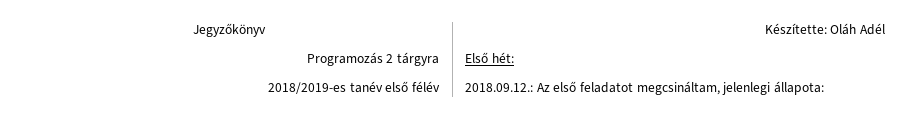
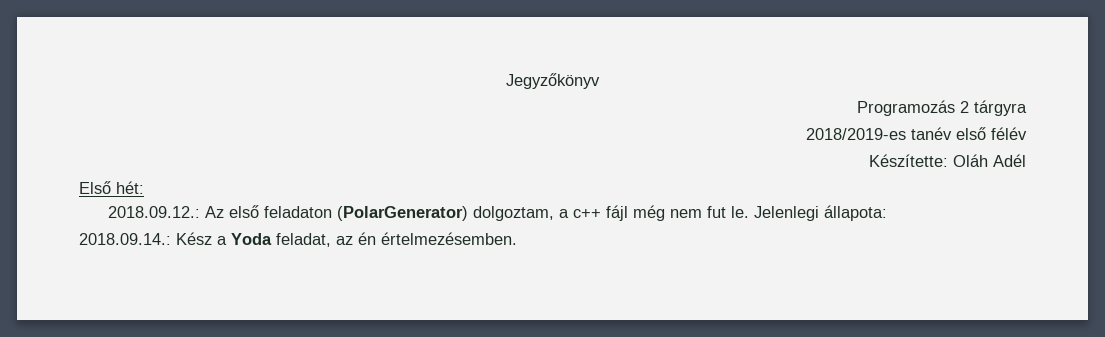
- 2018.09.12.: Az első feladatot megcsináltam, jelenlegi állapota:
+ 2018.09.12.: Az első feladaton (PolarGenerator) dolgoztam, a c++ fájl még nem fut le. Jelenlegi állapota:
+ 2018.09.14.: Kész a Yoda feladat, az én értelmezésemben.

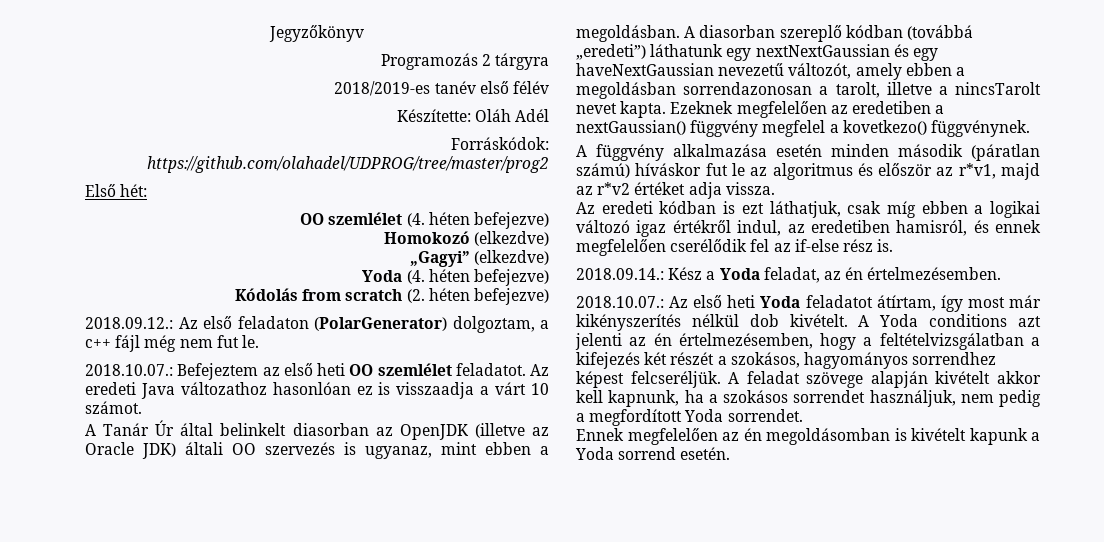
+ Forráskódok: https://github.com/olahadel/UDPROG/tree/master/prog2
+ OO szemlélet (4. héten befejezve)
+ Homokozó (elkezdve)
+ „Gagyi” (elkezdve)
+ Yoda (4. héten befejezve)
+ Kódolás from scratch (2. héten befejezve)
- 2018.09.12.: Az első feladaton (PolarGenerator) dolgoztam, a c++ fájl még nem fut le. Jelenlegi állapota:
+ 2018.09.12.: Az első feladaton (PolarGenerator) dolgoztam, a c++ fájl még nem fut le.
+ 2018.10.07.: Befejeztem az első heti OO szemlélet feladatot. Az eredeti Java változathoz hasonlóan ez is visszaadja a várt 10 számot.
+ A Tanár Úr által belinkelt diasorban az OpenJDK (illetve az Oracle JDK) általi OO szervezés is ugyanaz, mint ebben a megoldásban. A diasorban szereplő kódban (továbbá „eredeti”) láthatunk egy nextNextGaussian és egy haveNextGaussian nevezetű változót, amely ebben a megoldásban sorrendazonosan a tarolt, illetve a nincsTarolt nevet kapta. Ezeknek megfelelően az eredetiben a nextGaussian() függvény megfelel a kovetkezo() függvénynek.
+ A függvény alkalmazása esetén minden második (páratlan számú) híváskor fut le az algoritmus és először az r*v1, majd az r*v2 értéket adja vissza.
+ Az eredeti kódban is ezt láthatjuk, csak míg ebben a logikai változó igaz értékről indul, az eredetiben hamisról, és ennek megfelelően cserélődik fel az if-else rész is.
+ 2018.10.07.: Az első heti Yoda feladatot átírtam, így most már kikényszerítés nélkül dob kivételt. A Yoda conditions azt jelenti az én értelmezésemben, hogy a feltételvizsgálatban a kifejezés két részét a szokásos, hagyományos sorrendhez képest felcseréljük. A feladat szövege alapján kivételt akkor kell kapnunk, ha a szokásos sorrendet használjuk, nem pedig a megfordított Yoda sorrendet.
+ Ennek megfelelően az én megoldásomban is kivételt kapunk a Yoda sorrend esetén.

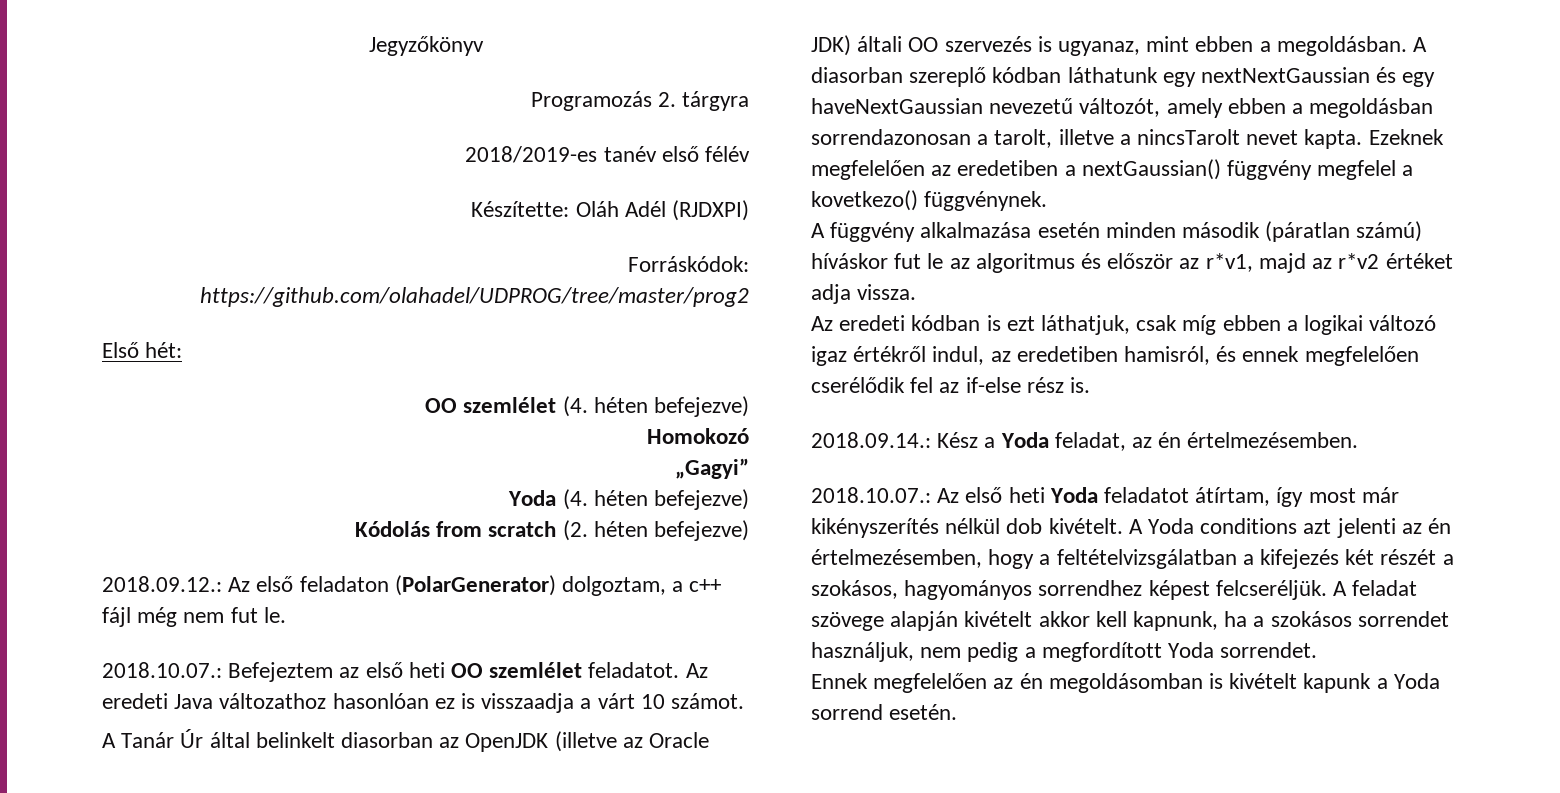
- Programozás 2 tárgyra
+ Programozás 2. tárgyra
- Készítette: Oláh Adél
+ Készítette: Oláh Adél (RJDXPI)
- Homokozó (elkezdve)
+ Homokozó
- „Gagyi” (elkezdve)
+ „Gagyi”
- A diasorban szereplő kódban (továbbá „eredeti”) láthatunk egy nextNextGaussian és egy haveNextGaussian nevezetű változót, amely ebben a megoldásban sorrendazonosan a tarolt, illetve a nincsTarolt nevet kapta.
+ A diasorban szereplő kódban láthatunk egy nextNextGaussian és egy haveNextGaussian nevezetű változót, amely ebben a megoldásban sorrendazonosan a tarolt, illetve a nincsTarolt nevet kapta.

